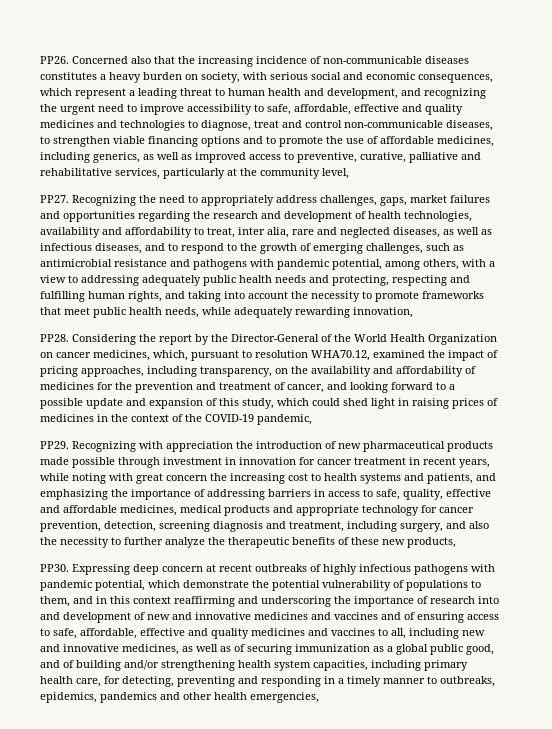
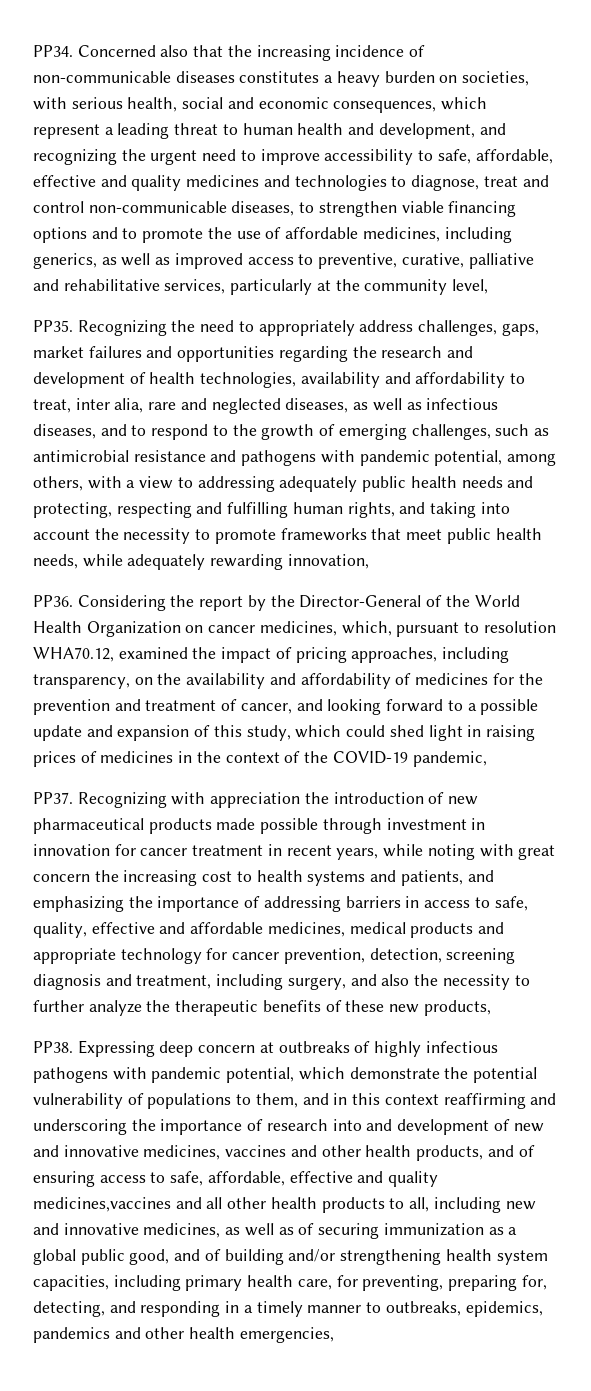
- PP26.
+ PP34.
- Concerned also that the increasing incidence of non-communicable diseases constitutes a heavy burden on society, with serious social and economic consequences, which represent a leading threat to human health and development, and recognizing the urgent need to improve accessibility to safe, affordable, effective and quality medicines and technologies to diagnose, treat and control non-communicable diseases, to strengthen viable financing options and to promote the use of affordable medicines, including generics, as well as improved access to preventive, curative, palliative and rehabilitative services, particularly at the community level,
+ Concerned also that the increasing incidence of non-communicable diseases constitutes a heavy burden on societies, with serious health, social and economic consequences, which represent a leading threat to human health and development, and recognizing the urgent need to improve accessibility to safe, affordable, effective and quality medicines and technologies to diagnose, treat and control non-communicable diseases, to strengthen viable financing options and to promote the use of affordable medicines, including generics, as well as improved access to preventive, curative, palliative and rehabilitative services, particularly at the community level,
- PP27.
+ PP35.
- PP28.
+ PP36.
- PP29.
+ PP37.
- PP30.
+ PP38.
- Expressing deep concern at recent outbreaks of highly infectious pathogens with pandemic potential, which demonstrate the potential vulnerability of populations to them, and in this context reaffirming and underscoring the importance of research into and development of new and innovative medicines and vaccines and of ensuring access to safe, affordable, effective and quality medicines and vaccines to all, including new and innovative medicines, as well as of securing immunization as a global public good, and of building and/or strengthening health system capacities, including primary health care, for detecting, preventing and responding in a timely manner to outbreaks, epidemics, pandemics and other health emergencies,
+ Expressing deep concern at outbreaks of highly infectious pathogens with pandemic potential, which demonstrate the potential vulnerability of populations to them, and in this context reaffirming and underscoring the importance of research into and development of new and innovative medicines, vaccines and other health products, and of ensuring access to safe, affordable, effective and quality medicines,vaccines and all other health products to all, including new and innovative medicines, as well as of securing immunization as a global public good, and of building and/or strengthening health system capacities, including primary health care, for preventing, preparing for, detecting, and responding in a timely manner to outbreaks, epidemics, pandemics and other health emergencies,

